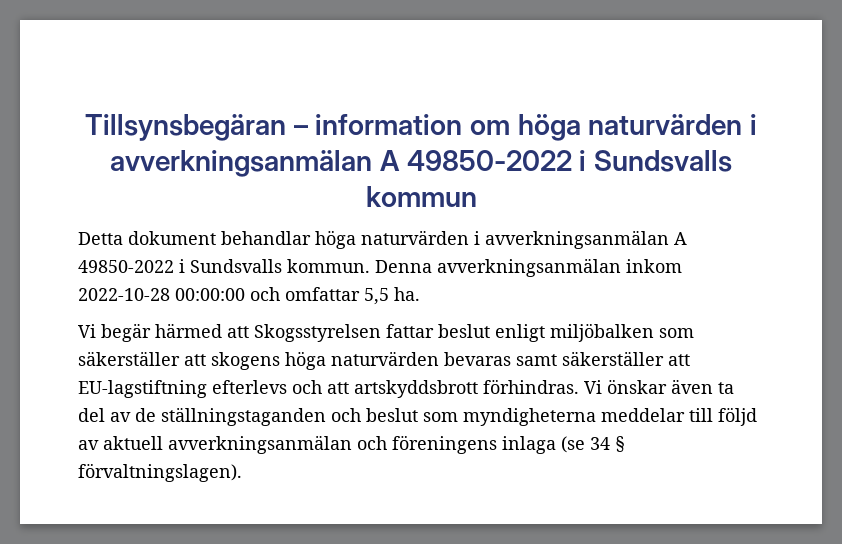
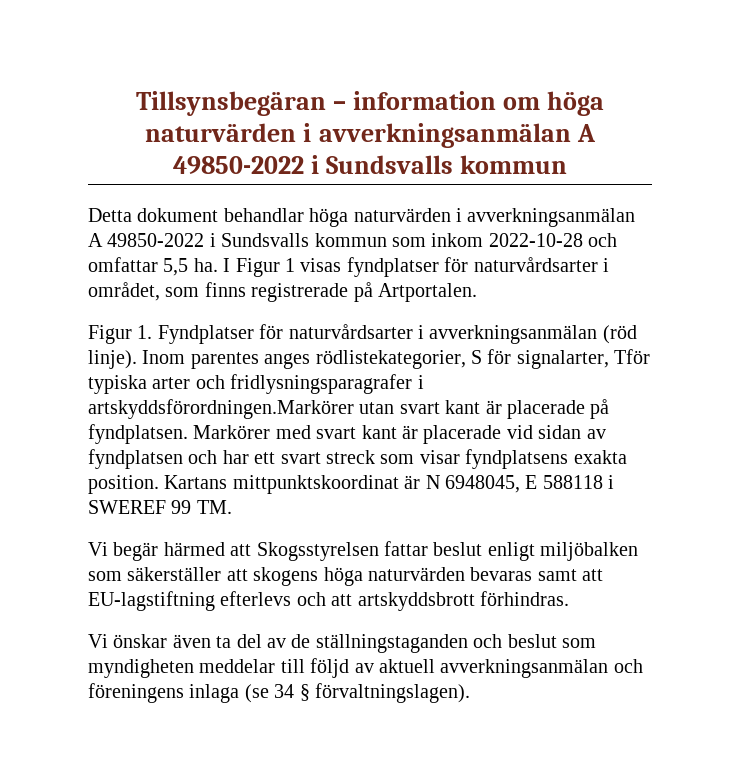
- Detta dokument behandlar höga naturvärden i avverkningsanmälan A 49850-2022 i Sundsvalls kommun. Denna avverkningsanmälan inkom 2022-10-28 00:00:00 och omfattar 5,5 ha.
+ Detta dokument behandlar höga naturvärden i avverkningsanmälan A 49850-2022 i Sundsvalls kommun som inkom 2022-10-28 och omfattar 5,5 ha. I Figur 1 visas fyndplatser för naturvårdsarter i området, som finns registrerade på Artportalen.
+ Figur 1. Fyndplatser för naturvårdsarter i avverkningsanmälan (röd linje). Inom parentes anges rödlistekategorier, S för signalarter, Tför typiska arter och fridlysningsparagrafer i artskyddsförordningen.Markörer utan svart kant är placerade på fyndplatsen. Markörer med svart kant är placerade vid sidan av fyndplatsen och har ett svart streck som visar fyndplatsens exakta position. Kartans mittpunktskoordinat är N 6948045, E 588118 i SWEREF 99 TM.
- Vi begär härmed att Skogsstyrelsen fattar beslut enligt miljöbalken som säkerställer att skogens höga naturvärden bevaras samt säkerställer att EU-lagstiftning efterlevs och att artskyddsbrott förhindras. Vi önskar även ta del av de ställningstaganden och beslut som myndigheterna meddelar till följd av aktuell avverkningsanmälan och föreningens inlaga (se 34 § förvaltningslagen).
+ Vi begär härmed att Skogsstyrelsen fattar beslut enligt miljöbalken som säkerställer att skogens höga naturvärden bevaras samt att EU-lagstiftning efterlevs och att artskyddsbrott förhindras.
+ Vi önskar även ta del av de ställningstaganden och beslut som myndigheten meddelar till följd av aktuell avverkningsanmälan och föreningens inlaga (se 34 § förvaltningslagen).

